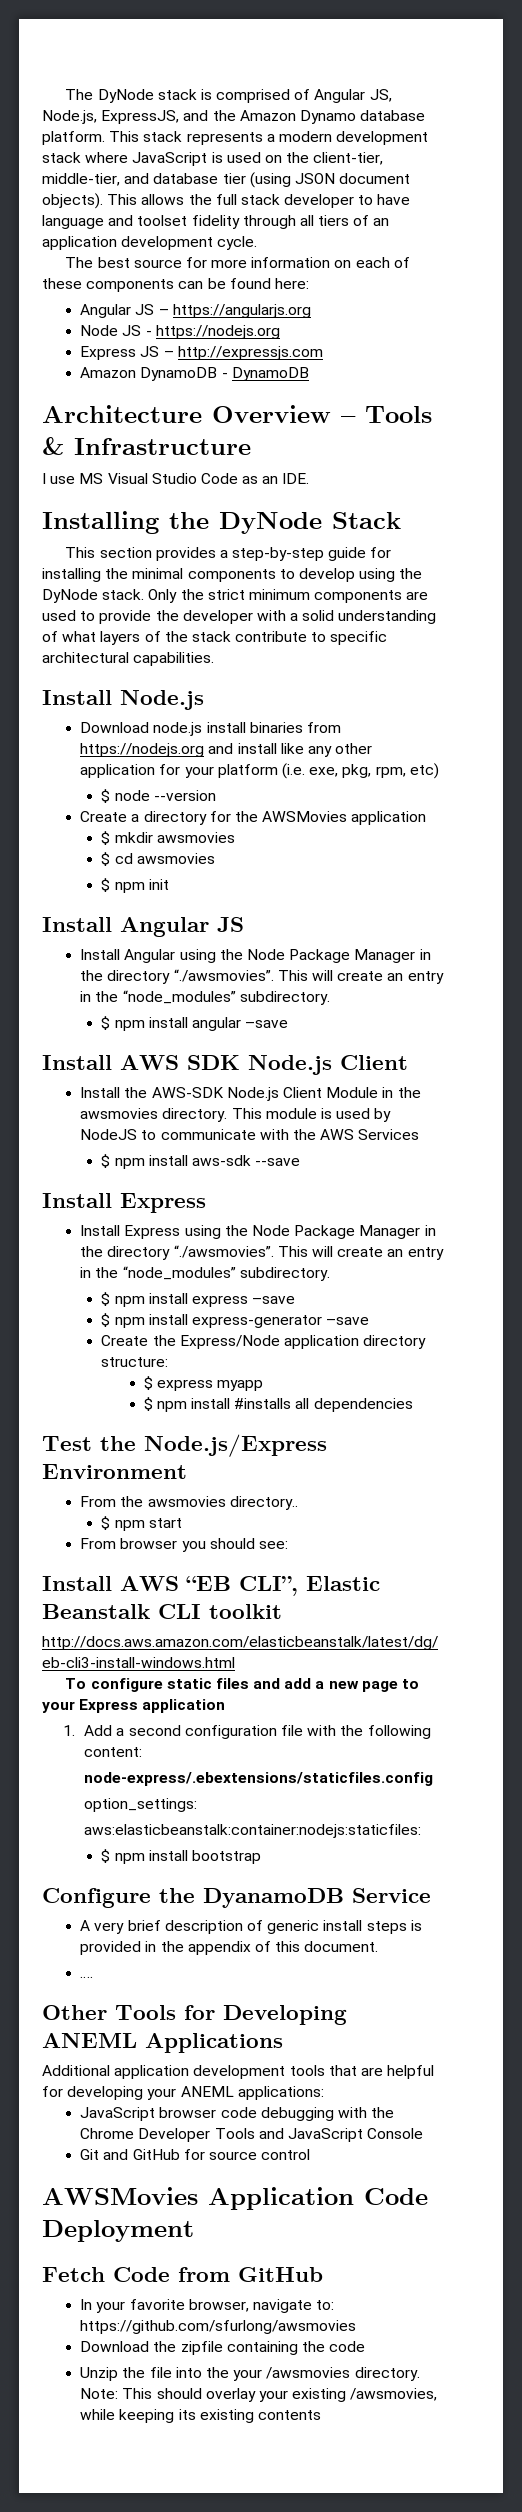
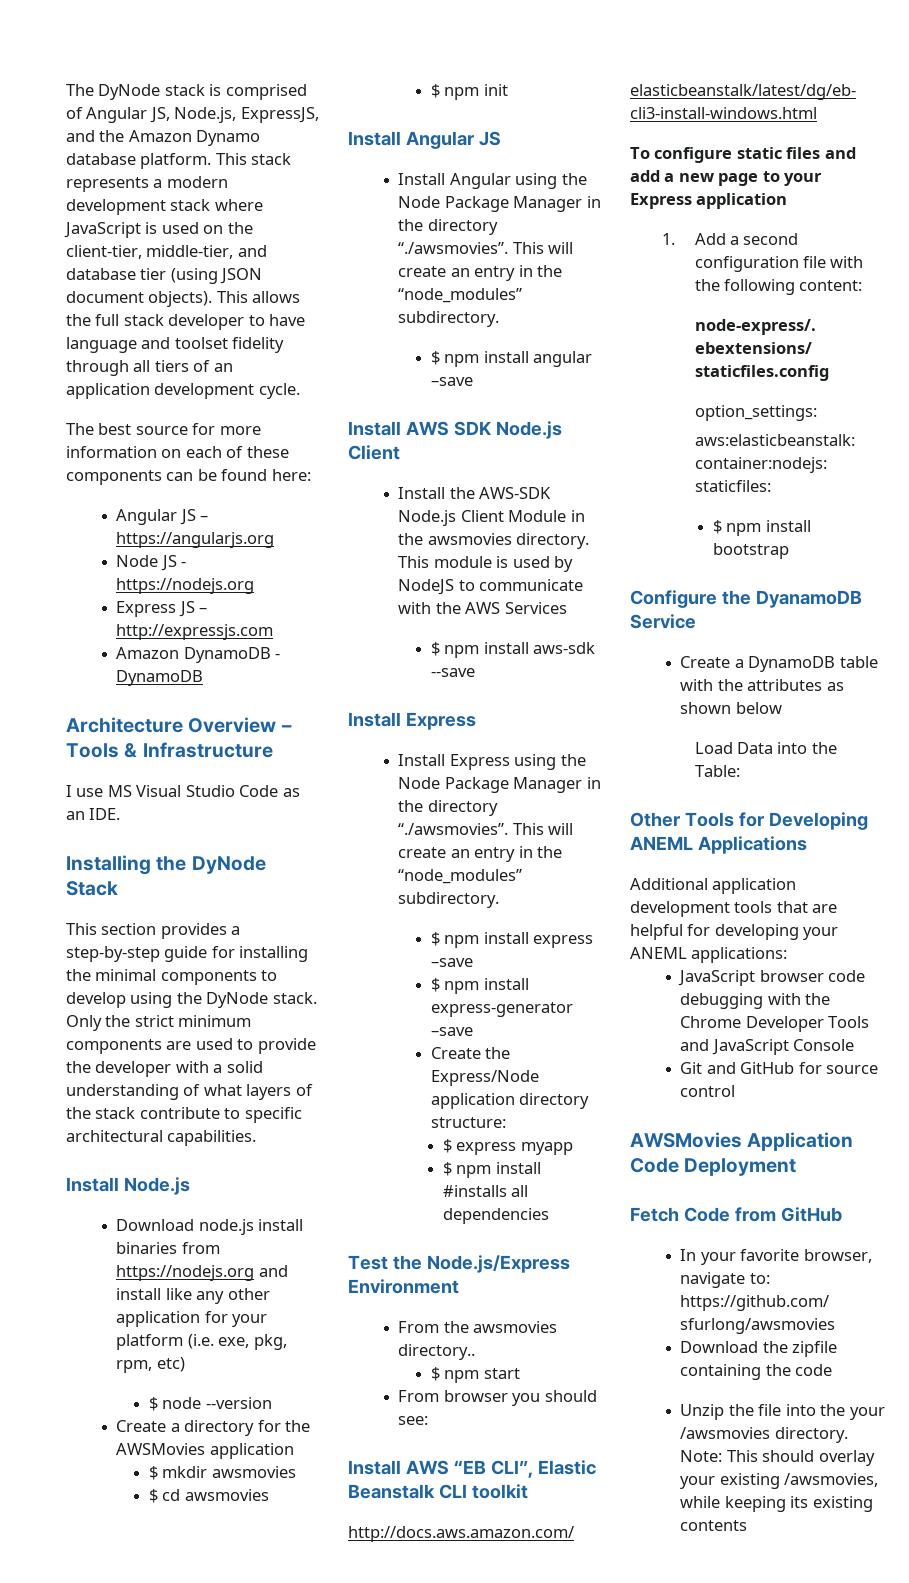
- A very brief description of generic install steps is provided in the appendix of this document.
- ….
+ Create a DynamoDB table with the attributes as shown below
+ Load Data into the Table:

